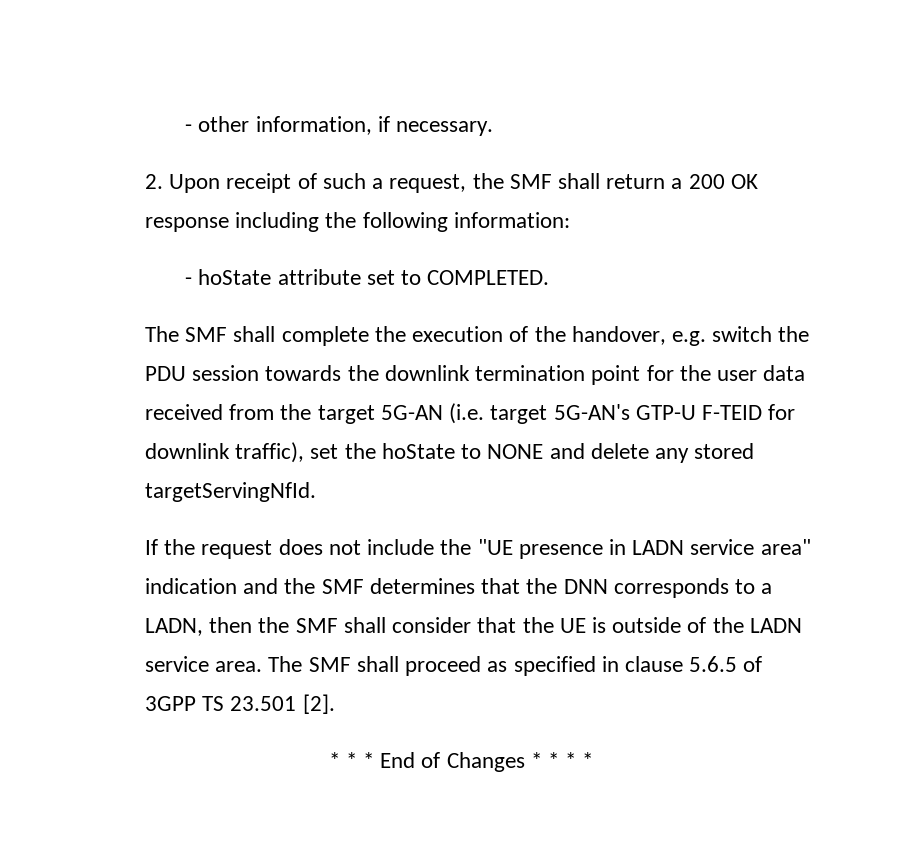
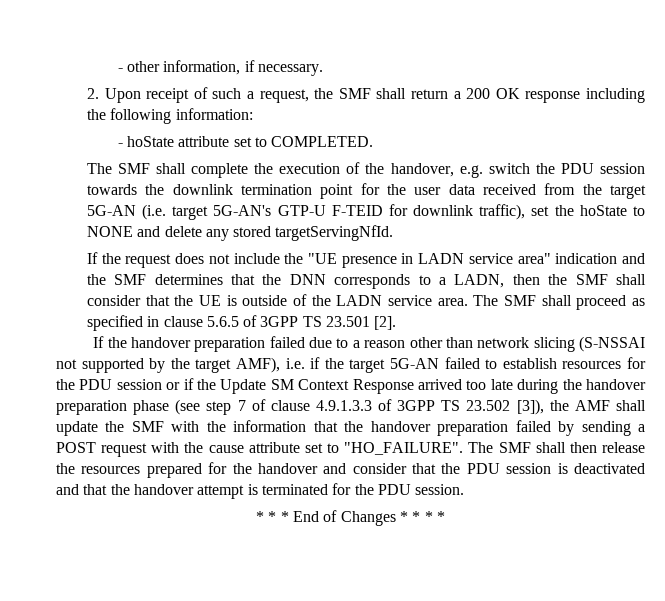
+ If the handover preparation failed due to a reason other than network slicing (S-NSSAI not supported by the target AMF), i.e. if the target 5G-AN failed to establish resources for the PDU session or if the Update SM Context Response arrived too late during the handover preparation phase (see step 7 of clause 4.9.1.3.3 of 3GPP TS 23.502 [3]), the AMF shall update the SMF with the information that the handover preparation failed by sending a POST request with the cause attribute set to "HO_FAILURE". The SMF shall then release the resources prepared for the handover and consider that the PDU session is deactivated and that the handover attempt is terminated for the PDU session.

